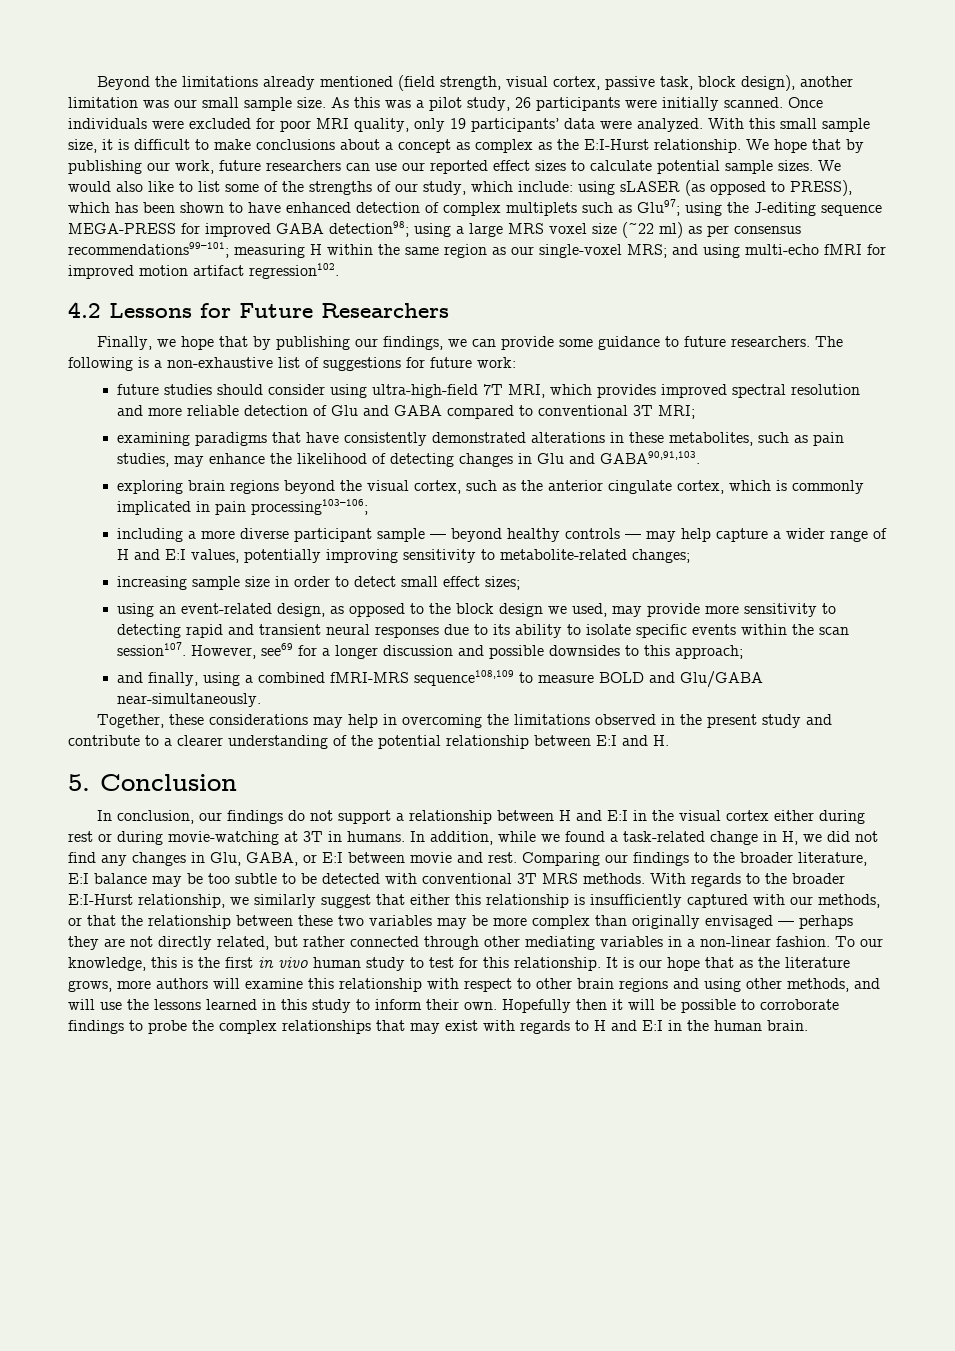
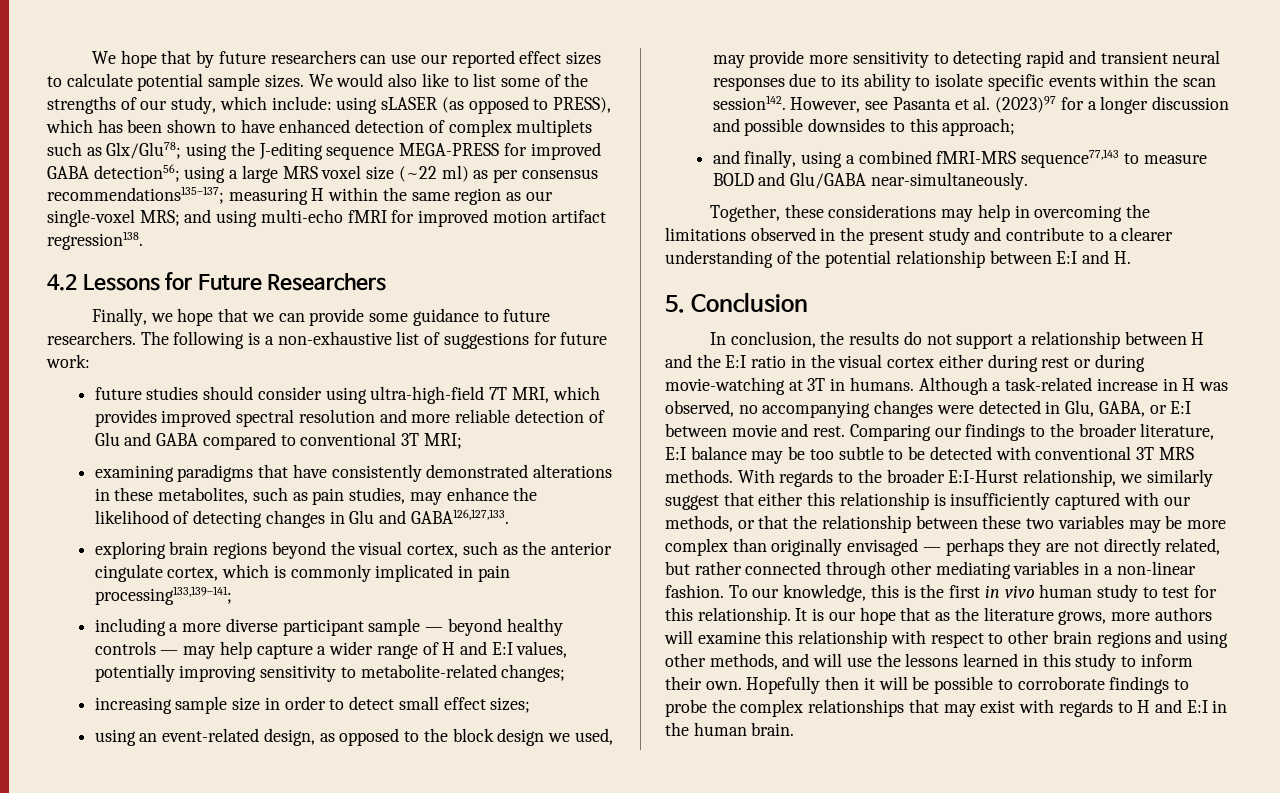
- Beyond the limitations already mentioned (field strength, visual cortex, passive task, block design), another limitation was our small sample size. As this was a pilot study, 26 participants were initially scanned. Once individuals were excluded for poor MRI quality, only 19 participants’ data were analyzed. With this small sample size, it is difficult to make conclusions about a concept as complex as the E:I-Hurst relationship. We hope that by publishing our work, future researchers can use our reported effect sizes to calculate potential sample sizes.
+ We hope that by future researchers can use our reported effect sizes to calculate potential sample sizes.
- using sLASER (as opposed to PRESS), which has been shown to have enhanced detection of complex multiplets such as Glu97;
+ using sLASER (as opposed to PRESS), which has been shown to have enhanced detection of complex multiplets such as Glx/Glu78;
- using the J-editing sequence MEGA-PRESS for improved GABA detection98;
+ using the J-editing sequence MEGA-PRESS for improved GABA detection56;
- using a large MRS voxel size (~22 ml) as per consensus recommendations99–101;
+ using a large MRS voxel size (~22 ml) as per consensus recommendations135–137;
- and using multi-echo fMRI for improved motion artifact regression102.
+ and using multi-echo fMRI for improved motion artifact regression138.
- Finally, we hope that by publishing our findings, we can provide some guidance to future researchers.
+ Finally, we hope that we can provide some guidance to future researchers.
- examining paradigms that have consistently demonstrated alterations in these metabolites, such as pain studies, may enhance the likelihood of detecting changes in Glu and GABA90,91,103.
+ examining paradigms that have consistently demonstrated alterations in these metabolites, such as pain studies, may enhance the likelihood of detecting changes in Glu and GABA126,127,133.
- exploring brain regions beyond the visual cortex, such as the anterior cingulate cortex, which is commonly implicated in pain processing103–106;
+ exploring brain regions beyond the visual cortex, such as the anterior cingulate cortex, which is commonly implicated in pain processing133,139–141;
- using an event-related design, as opposed to the block design we used, may provide more sensitivity to detecting rapid and transient neural responses due to its ability to isolate specific events within the scan session107. However, see69 for a longer discussion and possible downsides to this approach;
+ using an event-related design, as opposed to the block design we used, may provide more sensitivity to detecting rapid and transient neural responses due to its ability to isolate specific events within the scan session142. However, see Pasanta et al. (2023)97 for a longer discussion and possible downsides to this approach;
- and finally, using a combined fMRI-MRS sequence108,109 to measure BOLD and Glu/GABA near-simultaneously.
+ and finally, using a combined fMRI-MRS sequence77,143 to measure BOLD and Glu/GABA near-simultaneously.
- In conclusion, our findings do not support a relationship between H and E:I in the visual cortex either during rest or during movie-watching at 3T in humans.
+ In conclusion, the results do not support a relationship between H and the E:I ratio in the visual cortex either during rest or during movie-watching at 3T in humans.
- In addition, while we found a task-related change in H, we did not find any changes in Glu, GABA, or E:I between movie and rest.
+ Although a task-related increase in H was observed, no accompanying changes were detected in Glu, GABA, or E:I between movie and rest.

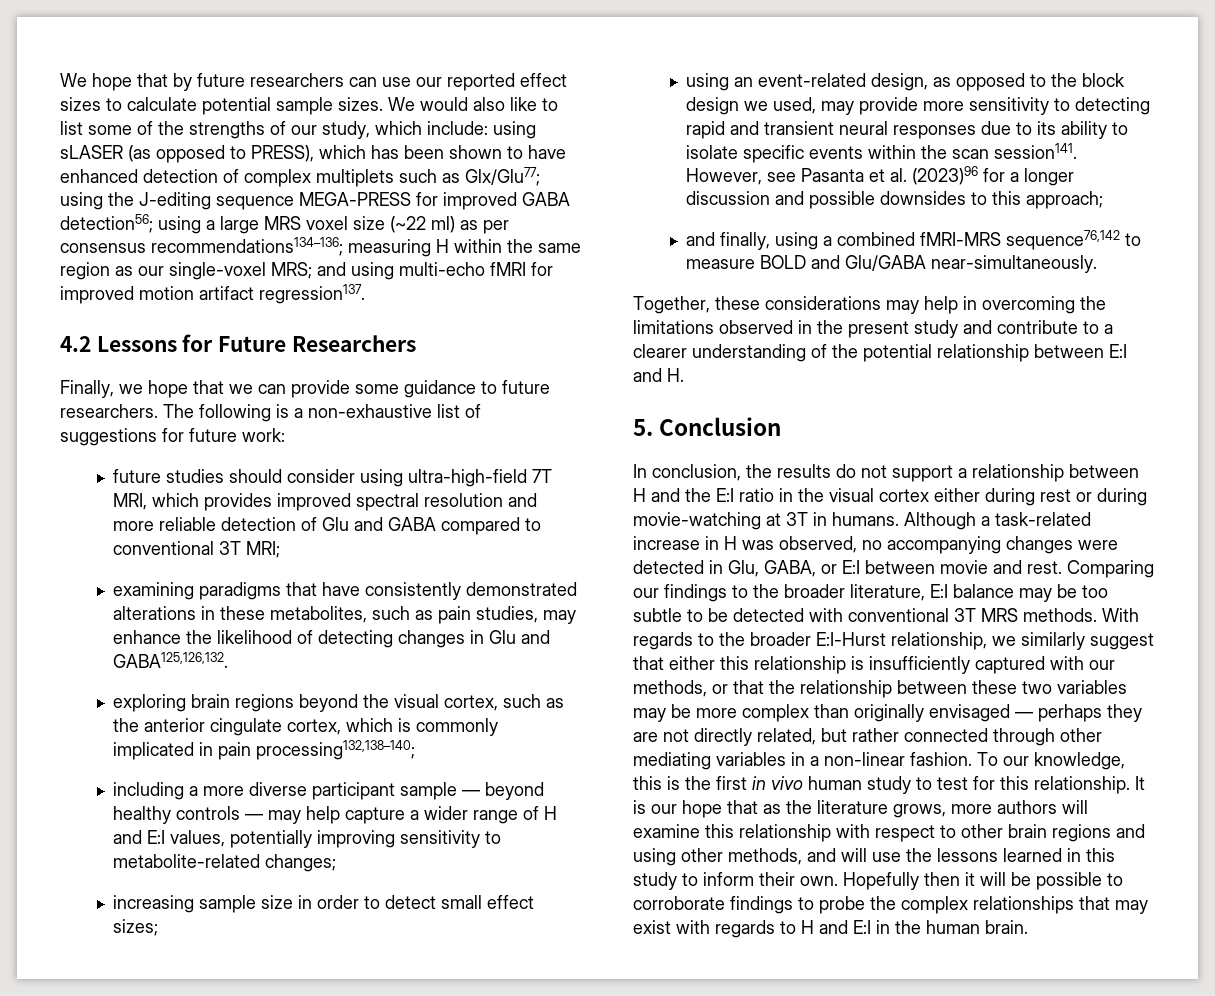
- using sLASER (as opposed to PRESS), which has been shown to have enhanced detection of complex multiplets such as Glx/Glu78;
+ using sLASER (as opposed to PRESS), which has been shown to have enhanced detection of complex multiplets such as Glx/Glu77;
- using a large MRS voxel size (~22 ml) as per consensus recommendations135–137;
+ using a large MRS voxel size (~22 ml) as per consensus recommendations134–136;
- and using multi-echo fMRI for improved motion artifact regression138.
+ and using multi-echo fMRI for improved motion artifact regression137.
- examining paradigms that have consistently demonstrated alterations in these metabolites, such as pain studies, may enhance the likelihood of detecting changes in Glu and GABA126,127,133.
+ examining paradigms that have consistently demonstrated alterations in these metabolites, such as pain studies, may enhance the likelihood of detecting changes in Glu and GABA125,126,132.
- exploring brain regions beyond the visual cortex, such as the anterior cingulate cortex, which is commonly implicated in pain processing133,139–141;
+ exploring brain regions beyond the visual cortex, such as the anterior cingulate cortex, which is commonly implicated in pain processing132,138–140;
- using an event-related design, as opposed to the block design we used, may provide more sensitivity to detecting rapid and transient neural responses due to its ability to isolate specific events within the scan session142.
+ using an event-related design, as opposed to the block design we used, may provide more sensitivity to detecting rapid and transient neural responses due to its ability to isolate specific events within the scan session141.
- However, see Pasanta et al. (2023)97 for a longer discussion and possible downsides to this approach;
+ However, see Pasanta et al. (2023)96 for a longer discussion and possible downsides to this approach;
- and finally, using a combined fMRI-MRS sequence77,143 to measure BOLD and Glu/GABA near-simultaneously.
+ and finally, using a combined fMRI-MRS sequence76,142 to measure BOLD and Glu/GABA near-simultaneously.

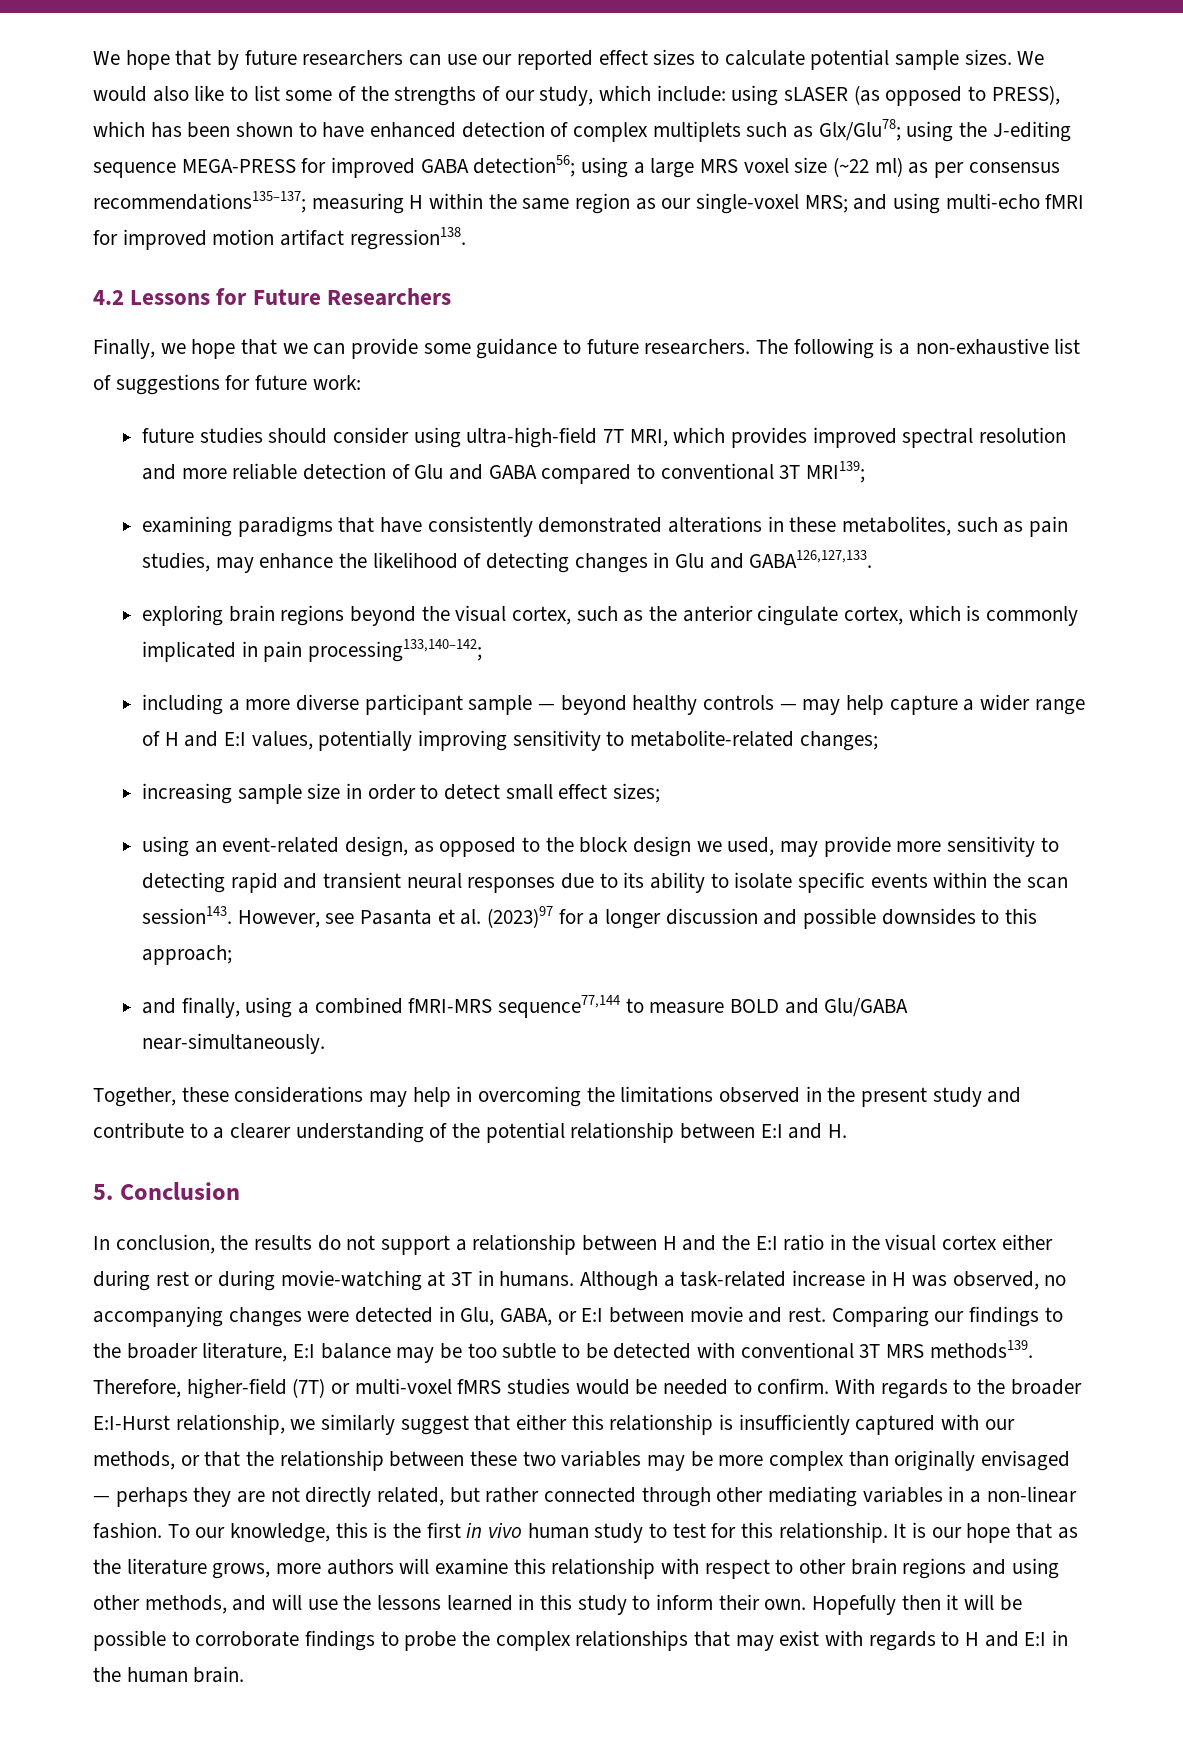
- using sLASER (as opposed to PRESS), which has been shown to have enhanced detection of complex multiplets such as Glx/Glu77;
+ using sLASER (as opposed to PRESS), which has been shown to have enhanced detection of complex multiplets such as Glx/Glu78;
- using a large MRS voxel size (~22 ml) as per consensus recommendations134–136;
+ using a large MRS voxel size (~22 ml) as per consensus recommendations135–137;
- and using multi-echo fMRI for improved motion artifact regression137.
+ and using multi-echo fMRI for improved motion artifact regression138.
- future studies should consider using ultra-high-field 7T MRI, which provides improved spectral resolution and more reliable detection of Glu and GABA compared to conventional 3T MRI;
+ future studies should consider using ultra-high-field 7T MRI, which provides improved spectral resolution and more reliable detection of Glu and GABA compared to conventional 3T MRI139;
- examining paradigms that have consistently demonstrated alterations in these metabolites, such as pain studies, may enhance the likelihood of detecting changes in Glu and GABA125,126,132.
+ examining paradigms that have consistently demonstrated alterations in these metabolites, such as pain studies, may enhance the likelihood of detecting changes in Glu and GABA126,127,133.
- exploring brain regions beyond the visual cortex, such as the anterior cingulate cortex, which is commonly implicated in pain processing132,138–140;
+ exploring brain regions beyond the visual cortex, such as the anterior cingulate cortex, which is commonly implicated in pain processing133,140–142;
- using an event-related design, as opposed to the block design we used, may provide more sensitivity to detecting rapid and transient neural responses due to its ability to isolate specific events within the scan session141.
+ using an event-related design, as opposed to the block design we used, may provide more sensitivity to detecting rapid and transient neural responses due to its ability to isolate specific events within the scan session143.
- However, see Pasanta et al. (2023)96 for a longer discussion and possible downsides to this approach;
+ However, see Pasanta et al. (2023)97 for a longer discussion and possible downsides to this approach;
- and finally, using a combined fMRI-MRS sequence76,142 to measure BOLD and Glu/GABA near-simultaneously.
+ and finally, using a combined fMRI-MRS sequence77,144 to measure BOLD and Glu/GABA near-simultaneously.
- Comparing our findings to the broader literature, E:I balance may be too subtle to be detected with conventional 3T MRS methods.
+ Comparing our findings to the broader literature, E:I balance may be too subtle to be detected with conventional 3T MRS methods139. Therefore, higher-field (7T) or multi-voxel fMRS studies would be needed to confirm.

